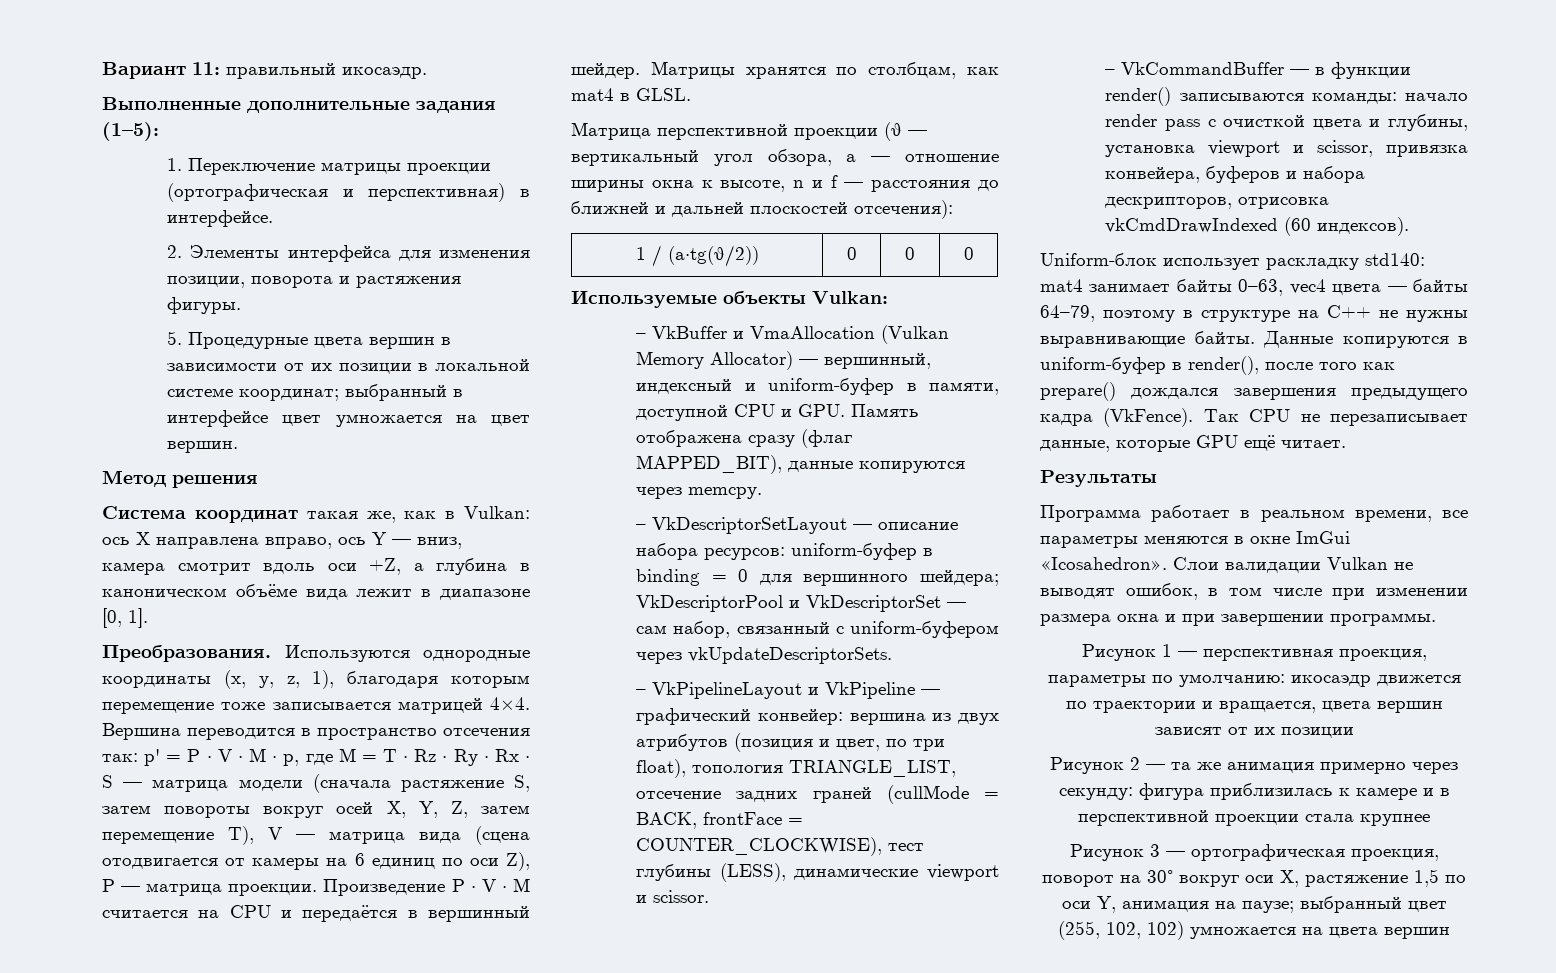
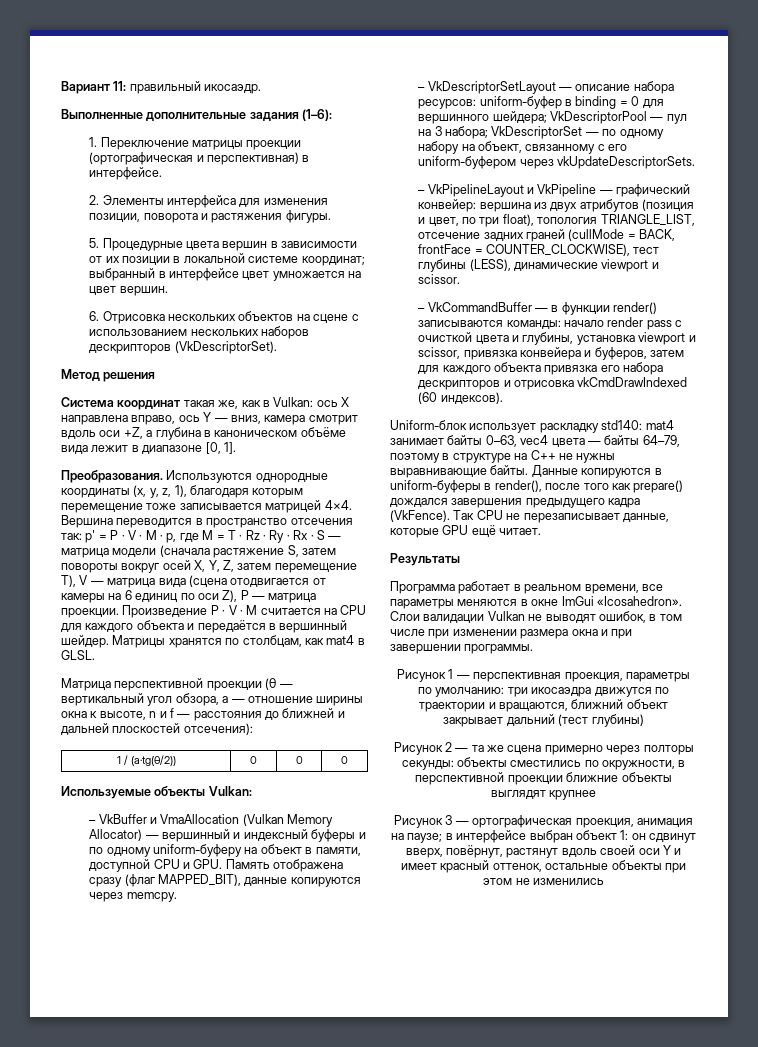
- Выполненные дополнительные задания (1–5):
+ Выполненные дополнительные задания (1–6):
+ 6. Отрисовка нескольких объектов на сцене с использованием нескольких наборов дескрипторов (VkDescriptorSet).
- Произведение P · V · M считается на CPU и передаётся в вершинный шейдер.
+ Произведение P · V · M считается на CPU для каждого объекта и передаётся в вершинный шейдер.
- – VkBuffer и VmaAllocation (Vulkan Memory Allocator) — вершинный, индексный и uniform-буфер в памяти, доступной CPU и GPU. Память отображена сразу (флаг MAPPED_BIT), данные копируются через memcpy.
+ – VkBuffer и VmaAllocation (Vulkan Memory Allocator) — вершинный и индексный буферы и по одному uniform-буферу на объект в памяти, доступной CPU и GPU. Память отображена сразу (флаг MAPPED_BIT), данные копируются через memcpy.
- – VkDescriptorSetLayout — описание набора ресурсов: uniform-буфер в binding = 0 для вершинного шейдера; VkDescriptorPool и VkDescriptorSet — сам набор, связанный с uniform-буфером через vkUpdateDescriptorSets.
+ – VkDescriptorSetLayout — описание набора ресурсов: uniform-буфер в binding = 0 для вершинного шейдера; VkDescriptorPool — пул на 3 набора; VkDescriptorSet — по одному набору на объект, связанному с его uniform-буфером через vkUpdateDescriptorSets.
- – VkCommandBuffer — в функции render() записываются команды: начало render pass с очисткой цвета и глубины, установка viewport и scissor, привязка конвейера, буферов и набора дескрипторов, отрисовка vkCmdDrawIndexed (60 индексов).
+ – VkCommandBuffer — в функции render() записываются команды: начало render pass с очисткой цвета и глубины, установка viewport и scissor, привязка конвейера и буферов, затем для каждого объекта привязка его набора дескрипторов и отрисовка vkCmdDrawIndexed (60 индексов).
- Данные копируются в uniform-буфер в render(), после того как prepare() дождался завершения предыдущего кадра (VkFence).
+ Данные копируются в uniform-буферы в render(), после того как prepare() дождался завершения предыдущего кадра (VkFence).
- Рисунок 1 — перспективная проекция, параметры по умолчанию: икосаэдр движется по траектории и вращается, цвета вершин зависят от их позиции
+ Рисунок 1 — перспективная проекция, параметры по умолчанию: три икосаэдра движутся по траектории и вращаются, ближний объект закрывает дальний (тест глубины)
- Рисунок 2 — та же анимация примерно через секунду: фигура приблизилась к камере и в перспективной проекции стала крупнее
+ Рисунок 2 — та же сцена примерно через полторы секунды: объекты сместились по окружности, в перспективной проекции ближние объекты выглядят крупнее
- Рисунок 3 — ортографическая проекция, поворот на 30° вокруг оси X, растяжение 1,5 по оси Y, анимация на паузе; выбранный цвет (255, 102, 102) умножается на цвета вершин
+ Рисунок 3 — ортографическая проекция, анимация на паузе; в интерфейсе выбран объект 1: он сдвинут вверх, повёрнут, растянут вдоль своей оси Y и имеет красный оттенок, остальные объекты при этом не изменились

